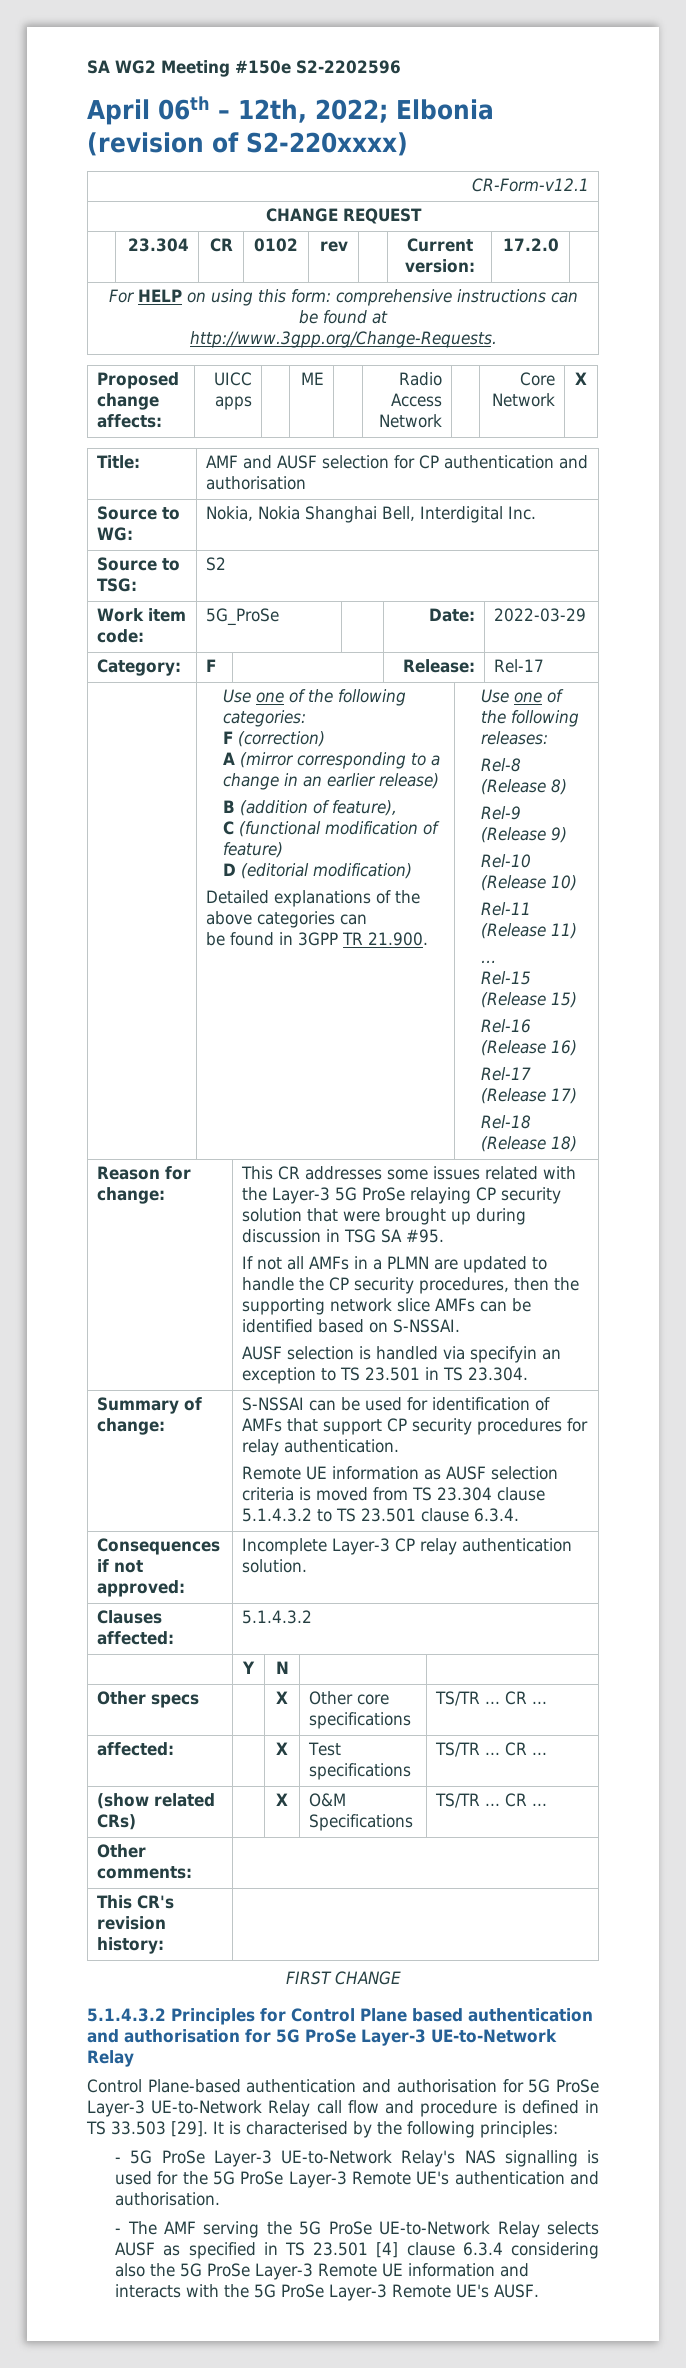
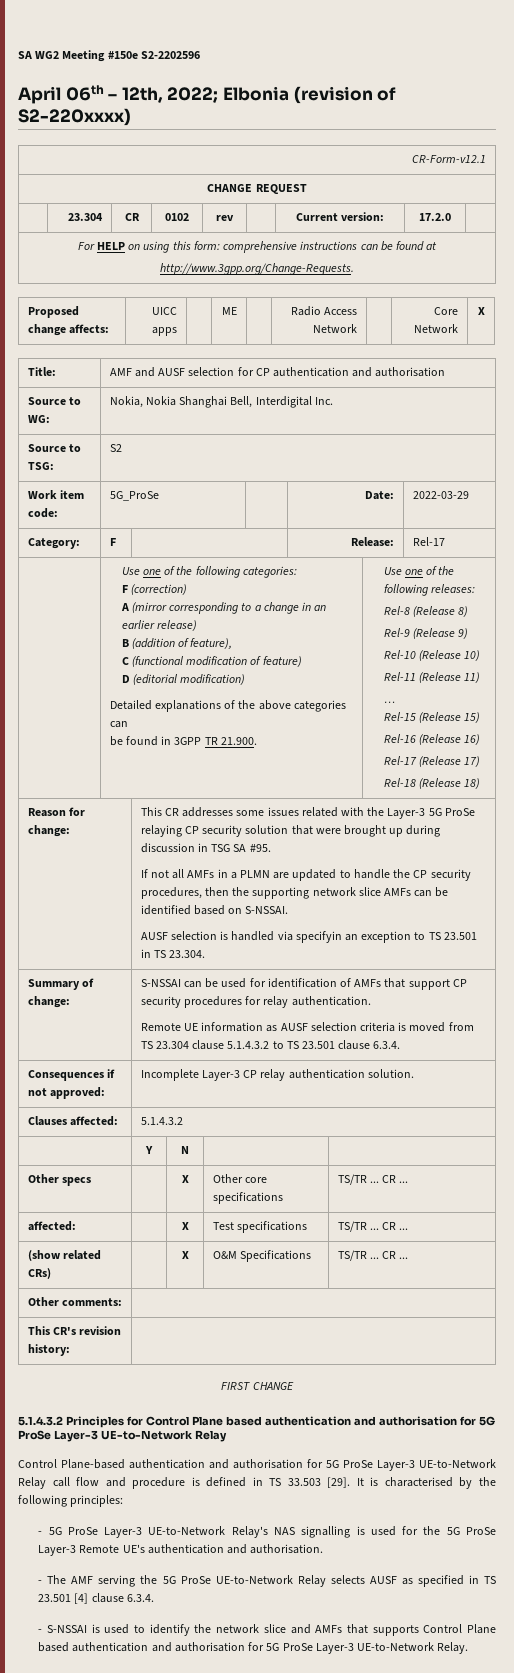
- - The AMF serving the 5G ProSe UE-to-Network Relay selects AUSF as specified in TS 23.501 [4] clause 6.3.4 considering also the 5G ProSe Layer-3 Remote UE information and interacts with the 5G ProSe Layer-3 Remote UE's AUSF.
+ - The AMF serving the 5G ProSe UE-to-Network Relay selects AUSF as specified in TS 23.501 [4] clause 6.3.4.
+ - S-NSSAI is used to identify the network slice and AMFs that supports Control Plane based authentication and authorisation for 5G ProSe Layer-3 UE-to-Network Relay.

